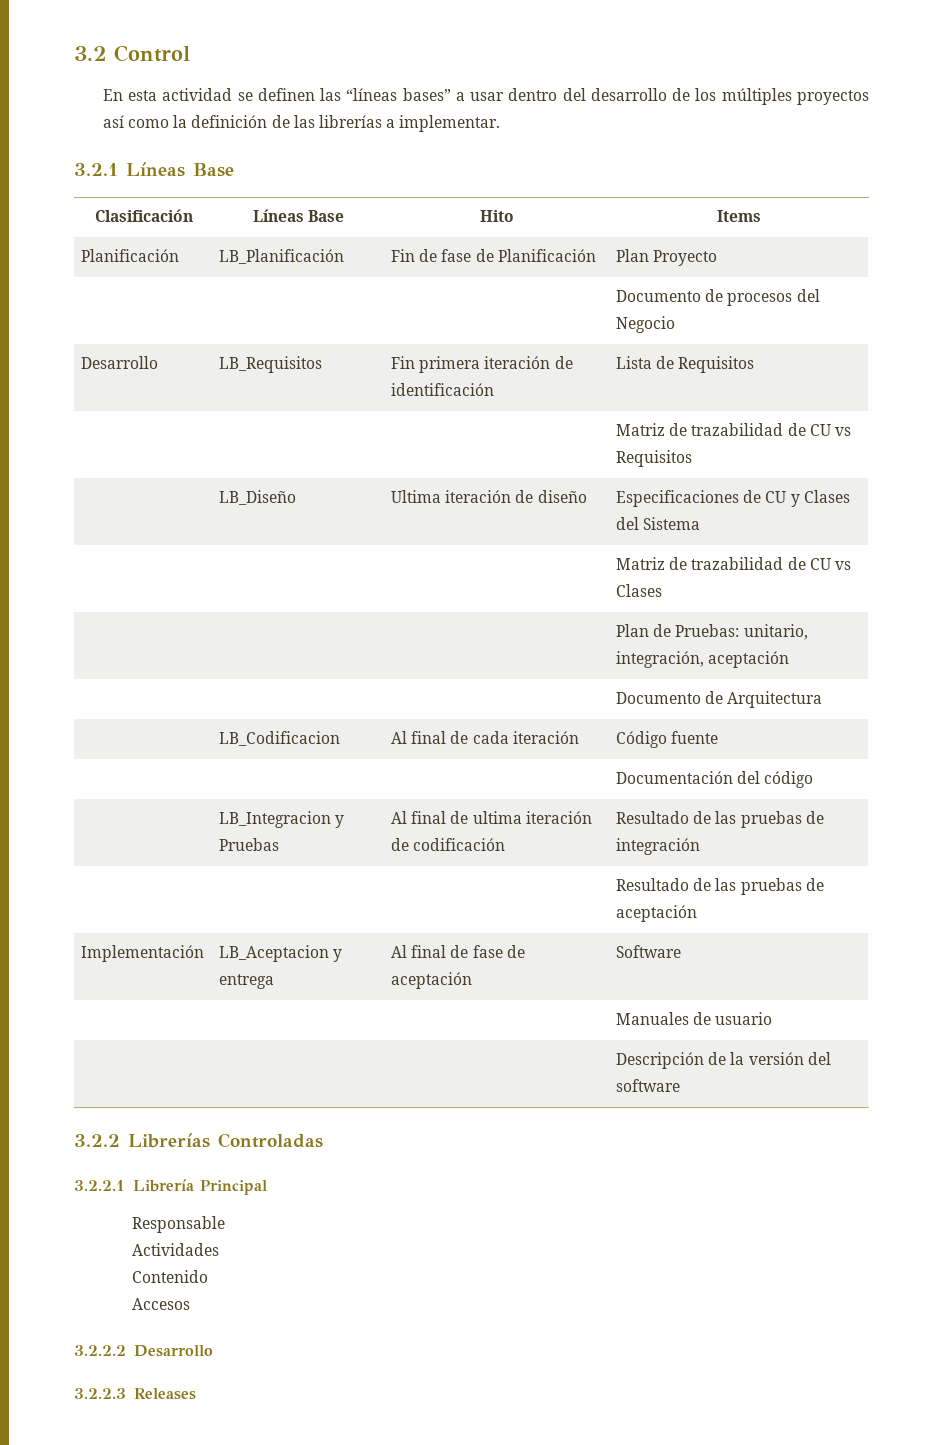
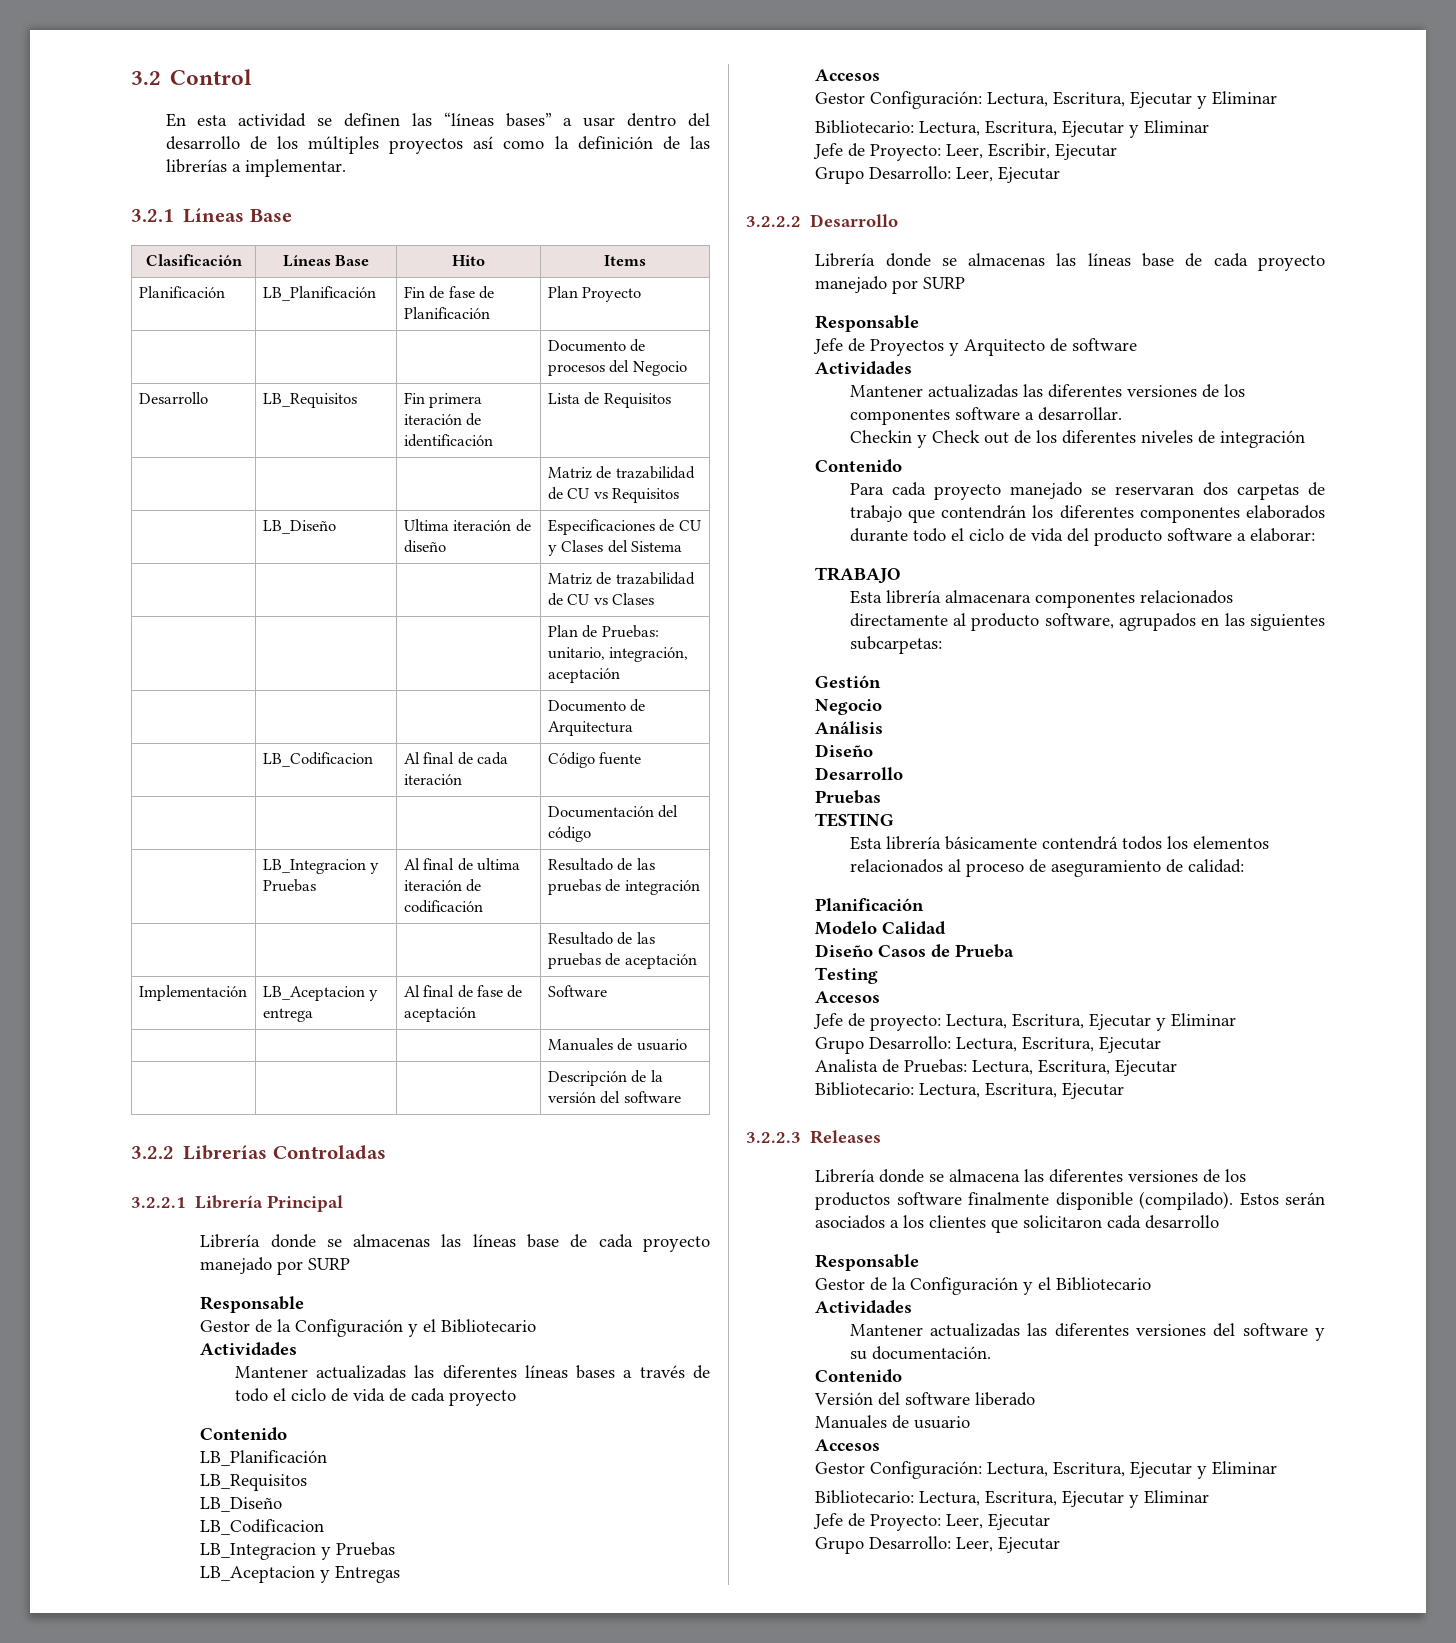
  3.2.2.1 Librería Principal
+ Librería donde se almacenas las líneas base de cada proyecto manejado por SURP
  Responsable
+ Gestor de la Configuración y el Bibliotecario
  Actividades
+ Mantener actualizadas las diferentes líneas bases a través de todo el ciclo de vida de cada proyecto
  Contenido
+ LB_Planificación
+ LB_Requisitos
+ LB_Diseño
+ LB_Codificacion
+ LB_Integracion y Pruebas
+ LB_Aceptacion y Entregas
  Accesos
+ Gestor Configuración: Lectura, Escritura, Ejecutar y Eliminar
+ Bibliotecario: Lectura, Escritura, Ejecutar y Eliminar
+ Jefe de Proyecto: Leer, Escribir, Ejecutar
+ Grupo Desarrollo: Leer, Ejecutar
  3.2.2.2 Desarrollo
+ Librería donde se almacenas las líneas base de cada proyecto manejado por SURP
+ Responsable
+ Jefe de Proyectos y Arquitecto de software
+ Actividades
+ Mantener actualizadas las diferentes versiones de los componentes software a desarrollar.
+ Checkin y Check out de los diferentes niveles de integración
+ Contenido
+ Para cada proyecto manejado se reservaran dos carpetas de trabajo que contendrán los diferentes componentes elaborados durante todo el ciclo de vida del producto software a elaborar:
+ TRABAJO
+ Esta librería almacenara componentes relacionados directamente al producto software, agrupados en las siguientes subcarpetas:
+ Gestión
+ Negocio
+ Análisis
+ Diseño
+ Desarrollo
+ Pruebas
+ TESTING
+ Esta librería básicamente contendrá todos los elementos relacionados al proceso de aseguramiento de calidad:
+ Planificación
+ Modelo Calidad
+ Diseño Casos de Prueba
+ Testing
+ Accesos
+ Jefe de proyecto: Lectura, Escritura, Ejecutar y Eliminar
+ Grupo Desarrollo: Lectura, Escritura, Ejecutar
+ Analista de Pruebas: Lectura, Escritura, Ejecutar
+ Bibliotecario: Lectura, Escritura, Ejecutar
  3.2.2.3 Releases
+ Librería donde se almacena las diferentes versiones de los productos software finalmente disponible (compilado). Estos serán asociados a los clientes que solicitaron cada desarrollo
+ Responsable
+ Gestor de la Configuración y el Bibliotecario
+ Actividades
+ Mantener actualizadas las diferentes versiones del software y su documentación.
+ Contenido
+ Versión del software liberado
+ Manuales de usuario
+ Accesos
+ Gestor Configuración: Lectura, Escritura, Ejecutar y Eliminar
+ Bibliotecario: Lectura, Escritura, Ejecutar y Eliminar
+ Jefe de Proyecto: Leer, Ejecutar
+ Grupo Desarrollo: Leer, Ejecutar

